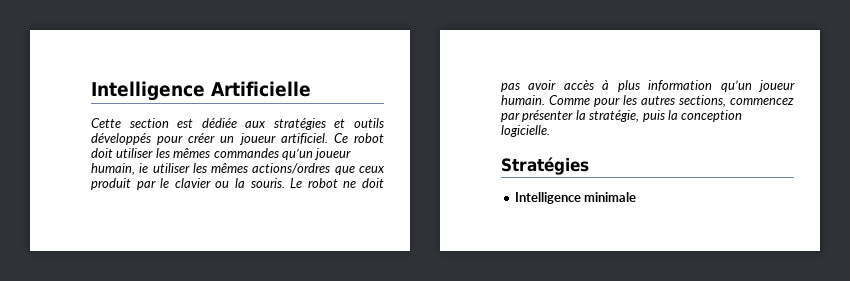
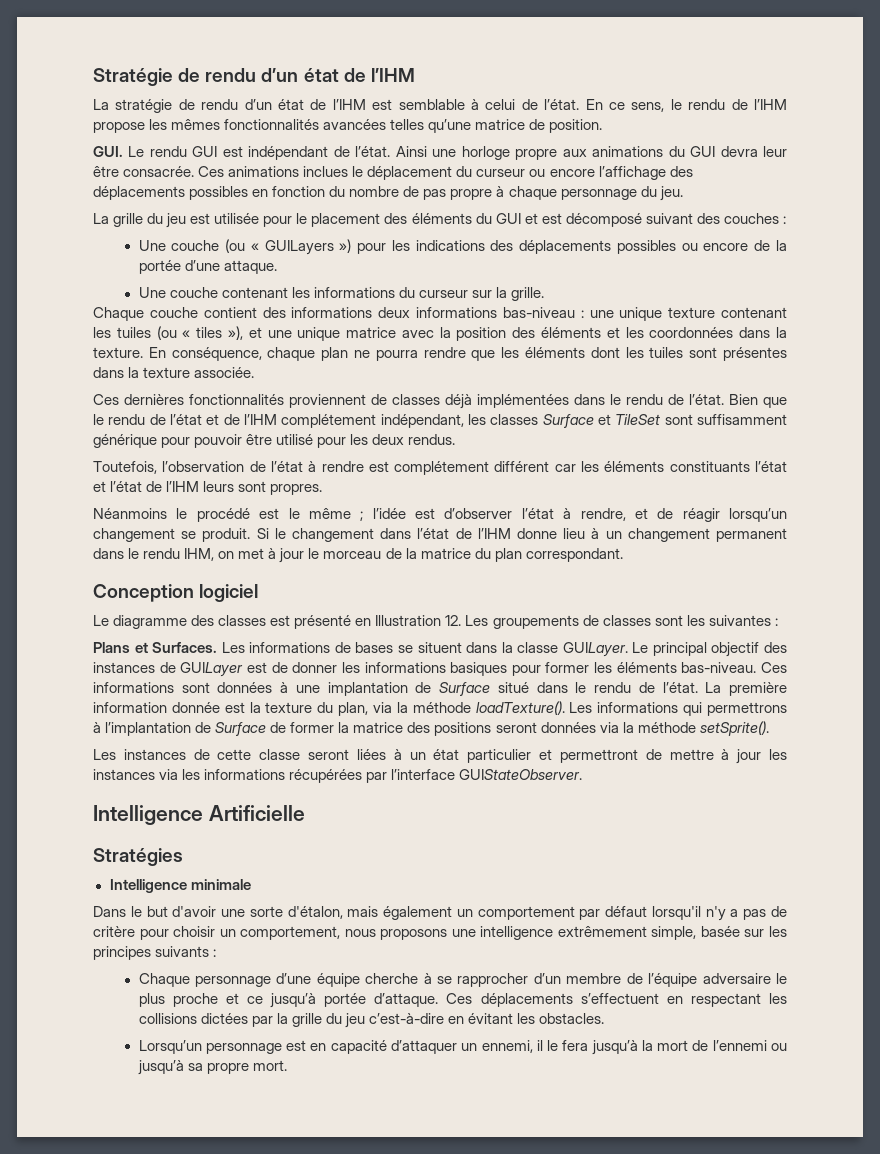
+ Stratégie de rendu d’un état de l’IHM
+ La stratégie de rendu d’un état de l’IHM est semblable à celui de l’état. En ce sens, le rendu de l’IHM propose les mêmes fonctionnalités avancées telles qu’une matrice de position.
+ GUI. Le rendu GUI est indépendant de l’état. Ainsi une horloge propre aux animations du GUI devra leur être consacrée. Ces animations inclues le déplacement du curseur ou encore l’affichage des déplacements possibles en fonction du nombre de pas propre à chaque personnage du jeu.
+ La grille du jeu est utilisée pour le placement des éléments du GUI et est décomposé suivant des couches :
+ Une couche (ou « GUILayers ») pour les indications des déplacements possibles ou encore de la portée d’une attaque.
+ Une couche contenant les informations du curseur sur la grille.
+ Chaque couche contient des informations deux informations bas-niveau : une unique texture contenant les tuiles (ou « tiles »), et une unique matrice avec la position des éléments et les coordonnées dans la texture. En conséquence, chaque plan ne pourra rendre que les éléments dont les tuiles sont présentes dans la texture associée.
+ Ces dernières fonctionnalités proviennent de classes déjà implémentées dans le rendu de l’état. Bien que le rendu de l’état et de l’IHM complétement indépendant, les classes Surface et TileSet sont suffisamment générique pour pouvoir être utilisé pour les deux rendus.
+ Toutefois, l’observation de l’état à rendre est complétement différent car les éléments constituants l’état et l’état de l’IHM leurs sont propres.
+ Néanmoins le procédé est le même ; l’idée est d’observer l’état à rendre, et de réagir lorsqu’un changement se produit. Si le changement dans l’état de l’IHM donne lieu à un changement permanent dans le rendu IHM, on met à jour le morceau de la matrice du plan correspondant.
+ Conception logiciel
+ Le diagramme des classes est présenté en Illustration 12. Les groupements de classes sont les suivantes :
+ Plans et Surfaces. Les informations de bases se situent dans la classe GUILayer. Le principal objectif des instances de GUILayer est de donner les informations basiques pour former les éléments bas-niveau. Ces informations sont données à une implantation de Surface situé dans le rendu de l’état. La première information donnée est la texture du plan, via la méthode loadTexture(). Les informations qui permettrons à l’implantation de Surface de former la matrice des positions seront données via la méthode setSprite().
+ Les instances de cette classe seront liées à un état particulier et permettront de mettre à jour les instances via les informations récupérées par l’interface GUIStateObserver.
  Intelligence Artificielle
- Cette section est dédiée aux stratégies et outils développés pour créer un joueur artificiel. Ce robot doit utiliser les mêmes commandes qu’un joueur humain, ie utiliser les mêmes actions/ordres que ceux produit par le clavier ou la souris. Le robot ne doit pas avoir accès à plus information qu’un joueur humain. Comme pour les autres sections, commencez par présenter la stratégie, puis la conception logicielle.
  Stratégies
  Intelligence minimale
+ Dans le but d'avoir une sorte d'étalon, mais également un comportement par défaut lorsqu'il n'y a pas de critère pour choisir un comportement, nous proposons une intelligence extrêmement simple, basée sur les principes suivants :
+ Chaque personnage d’une équipe cherche à se rapprocher d’un membre de l’équipe adversaire le plus proche et ce jusqu’à portée d’attaque. Ces déplacements s’effectuent en respectant les collisions dictées par la grille du jeu c’est-à-dire en évitant les obstacles.
+ Lorsqu’un personnage est en capacité d’attaquer un ennemi, il le fera jusqu’à la mort de l’ennemi ou jusqu’à sa propre mort.

